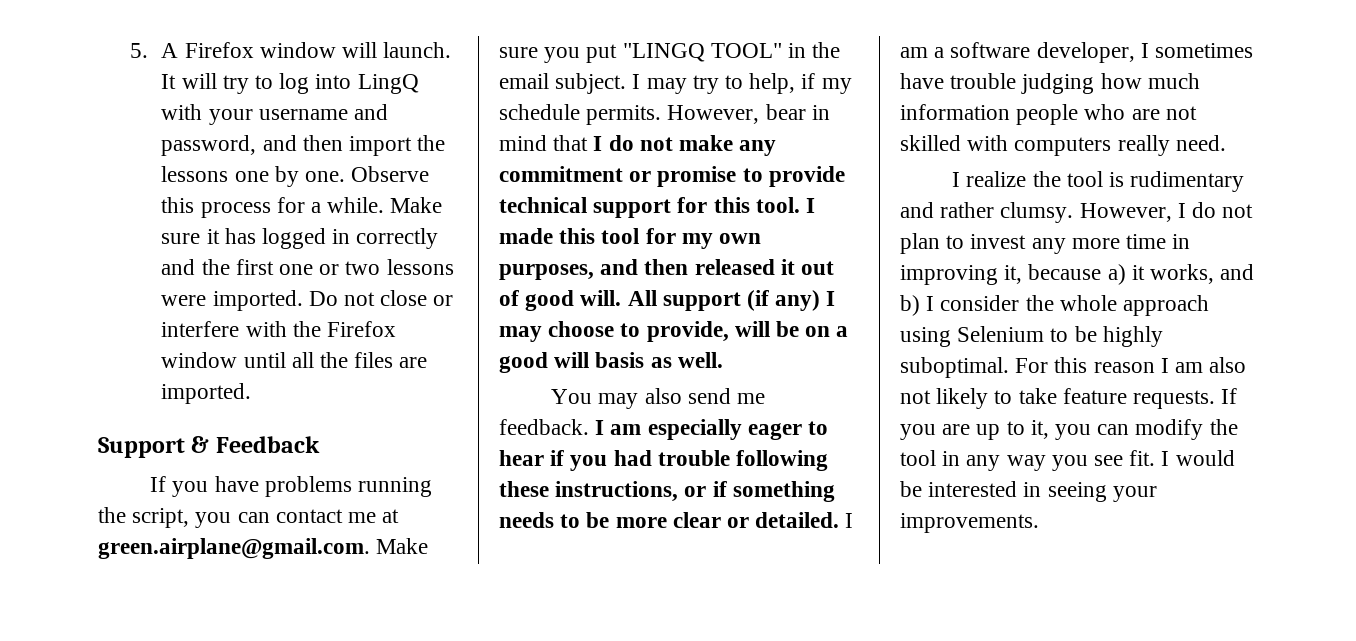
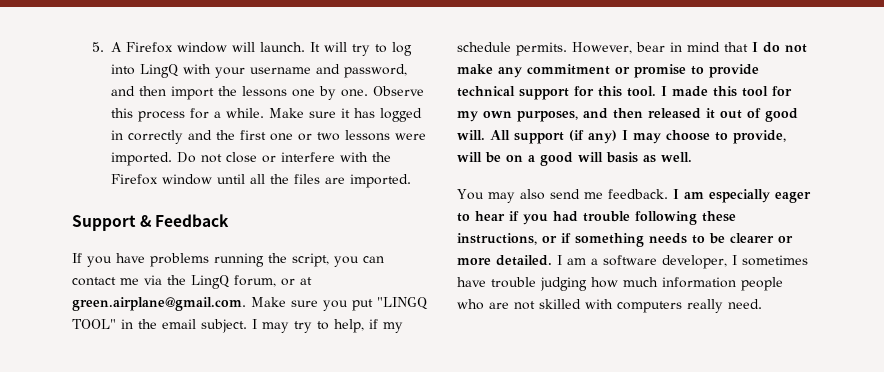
- If you have problems running the script, you can contact me at green.airplane@gmail.com. Make sure you put "LINGQ TOOL" in the email subject.
+ If you have problems running the script, you can contact me via the LingQ forum, or at green.airplane@gmail.com. Make sure you put "LINGQ TOOL" in the email subject.
- I am especially eager to hear if you had trouble following these instructions, or if something needs to be more clear or detailed.
+ I am especially eager to hear if you had trouble following these instructions, or if something needs to be clearer or more detailed.
- I realize the tool is rudimentary and rather clumsy. However, I do not plan to invest any more time in improving it, because a) it works, and b) I consider the whole approach using Selenium to be highly suboptimal. For this reason I am also not likely to take feature requests. If you are up to it, you can modify the tool in any way you see fit. I would be interested in seeing your improvements.

